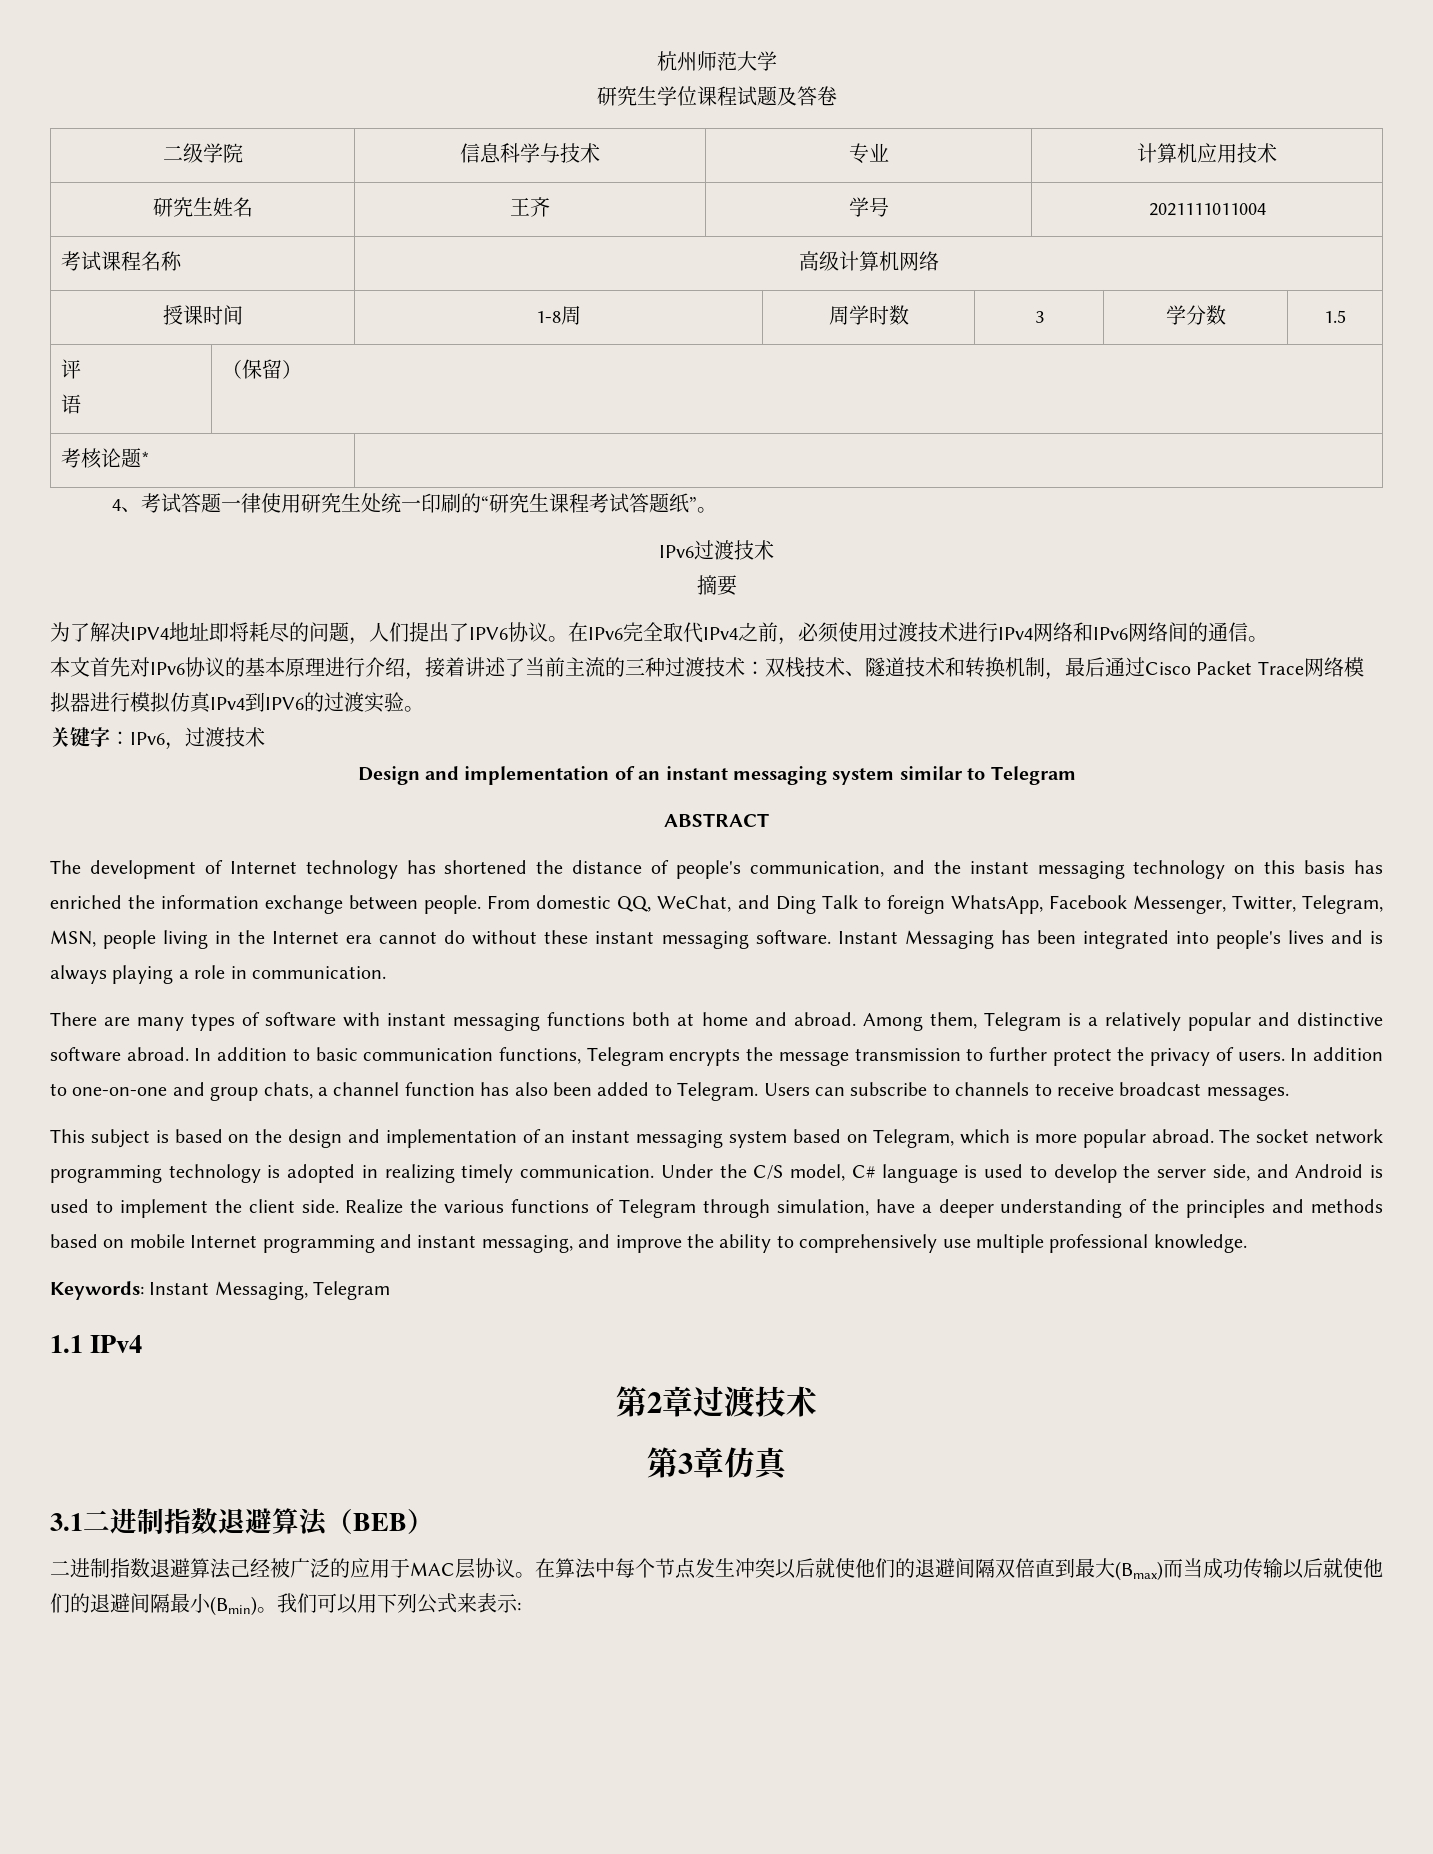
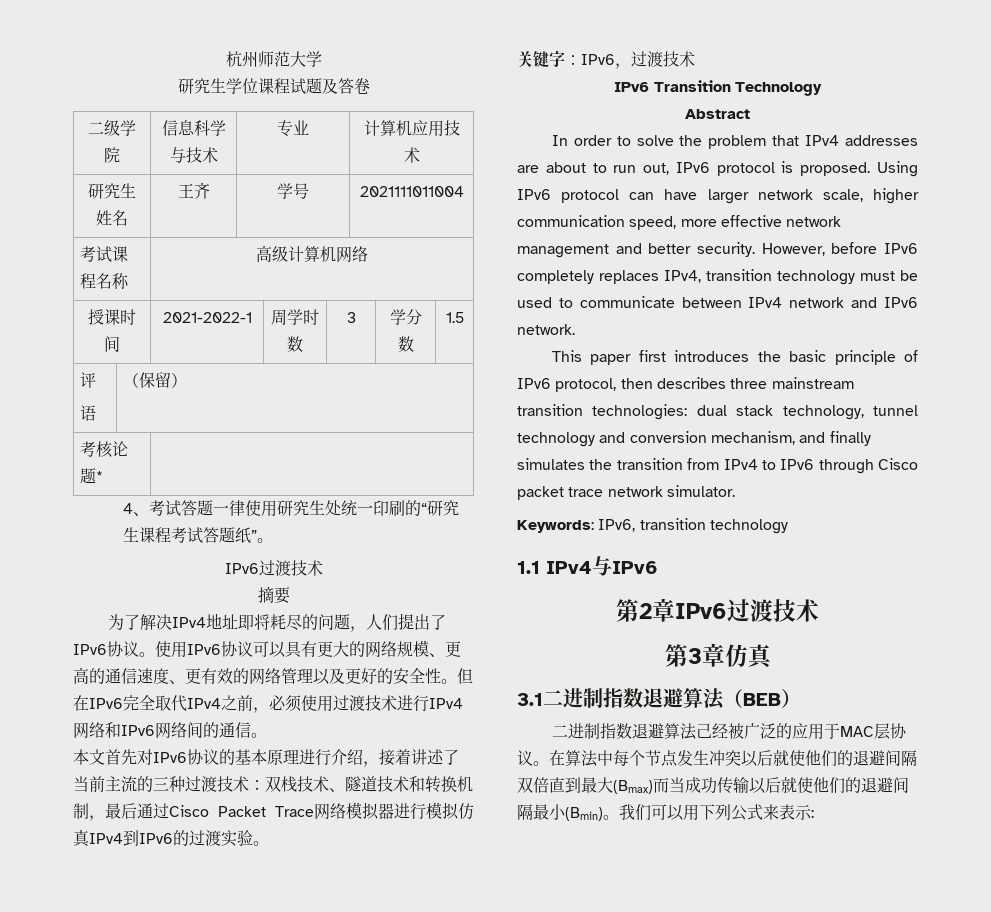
- 授课时间 | 1-8周 | 周学时数 | 3 | 学分数 | 1.5
+ 授课时间 | 2021-2022-1 | 周学时数 | 3 | 学分数 | 1.5
- 为了解决IPV4地址即将耗尽的问题，人们提出了IPV6协议。在IPv6完全取代IPv4之前，必须使用过渡技术进行IPv4网络和IPv6网络间的通信。
+ 为了解决IPv4地址即将耗尽的问题，人们提出了IPv6协议。使用IPv6协议可以具有更大的网络规模、更高的通信速度、更有效的网络管理以及更好的安全性。但在IPv6完全取代IPv4之前，必须使用过渡技术进行IPv4网络和IPv6网络间的通信。
- 本文首先对IPv6协议的基本原理进行介绍，接着讲述了当前主流的三种过渡技术：双栈技术、隧道技术和转换机制，最后通过Cisco Packet Trace网络模拟器进行模拟仿真IPv4到IPV6的过渡实验。
+ 本文首先对IPv6协议的基本原理进行介绍，接着讲述了当前主流的三种过渡技术：双栈技术、隧道技术和转换机制，最后通过Cisco Packet Trace网络模拟器进行模拟仿真IPv4到IPv6的过渡实验。
- Design and implementation of an instant messaging system similar to Telegram
- ABSTRACT
- The development of Internet technology has shortened the distance of people's communication, and the instant messaging technology on this basis has enriched the information exchange between people. From domestic QQ, WeChat, and Ding Talk to foreign WhatsApp, Facebook Messenger, Twitter, Telegram, MSN, people living in the Internet era cannot do without these instant messaging software. Instant Messaging has been integrated into people's lives and is always playing a role in communication.
- There are many types of software with instant messaging functions both at home and abroad. Among them, Telegram is a relatively popular and distinctive software abroad. In addition to basic communication functions, Telegram encrypts the message transmission to further protect the privacy of users. In addition to one-on-one and group chats, a channel function has also been added to Telegram. Users can subscribe to channels to receive broadcast messages.
- This subject is based on the design and implementation of an instant messaging system based on Telegram, which is more popular abroad. The socket network programming technology is adopted in realizing timely communication. Under the C/S model, C# language is used to develop the server side, and Android is used to implement the client side. Realize the various functions of Telegram through simulation, have a deeper understanding of the principles and methods based on mobile Internet programming and instant messaging, and improve the ability to comprehensively use multiple professional knowledge.
- Keywords: Instant Messaging, Telegram
+ IPv6 Transition Technology
+ Abstract
+ In order to solve the problem that IPv4 addresses are about to run out, IPv6 protocol is proposed. Using IPv6 protocol can have larger network scale, higher communication speed, more effective network management and better security. However, before IPv6 completely replaces IPv4, transition technology must be used to communicate between IPv4 network and IPv6 network.
+ This paper first introduces the basic principle of IPv6 protocol, then describes three mainstream transition technologies: dual stack technology, tunnel technology and conversion mechanism, and finally simulates the transition from IPv4 to IPv6 through Cisco packet trace network simulator.
+ Keywords: IPv6, transition technology
- 1.1 IPv4
+ 1.1 IPv4与IPv6
- 第2章过渡技术
+ 第2章IPv6过渡技术

